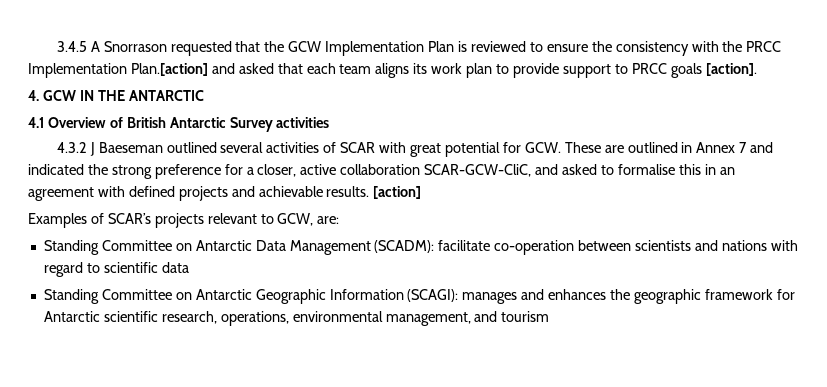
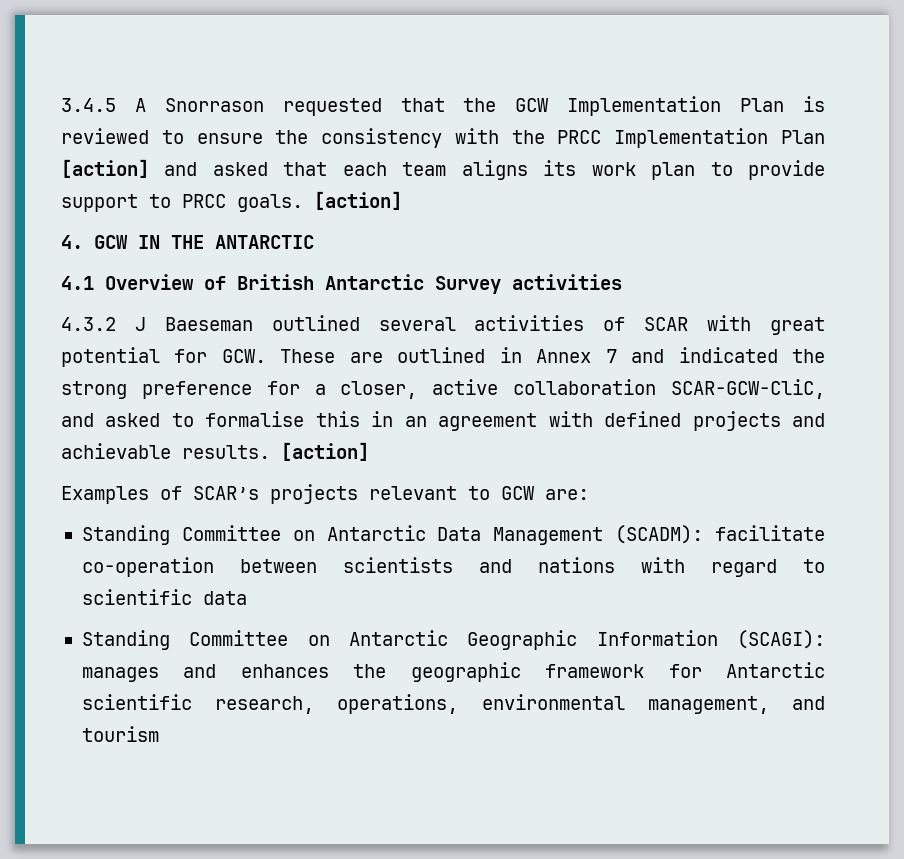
- 3.4.5 A Snorrason requested that the GCW Implementation Plan is reviewed to ensure the consistency with the PRCC Implementation Plan.[action] and asked that each team aligns its work plan to provide support to PRCC goals [action].
+ 3.4.5 A Snorrason requested that the GCW Implementation Plan is reviewed to ensure the consistency with the PRCC Implementation Plan [action] and asked that each team aligns its work plan to provide support to PRCC goals. [action]
- Examples of SCAR’s projects relevant to GCW, are:
+ Examples of SCAR’s projects relevant to GCW are:

